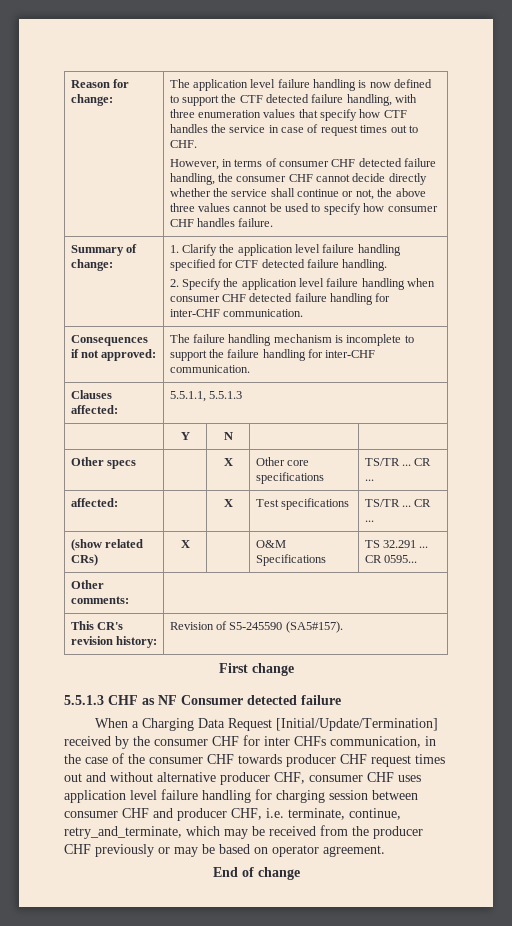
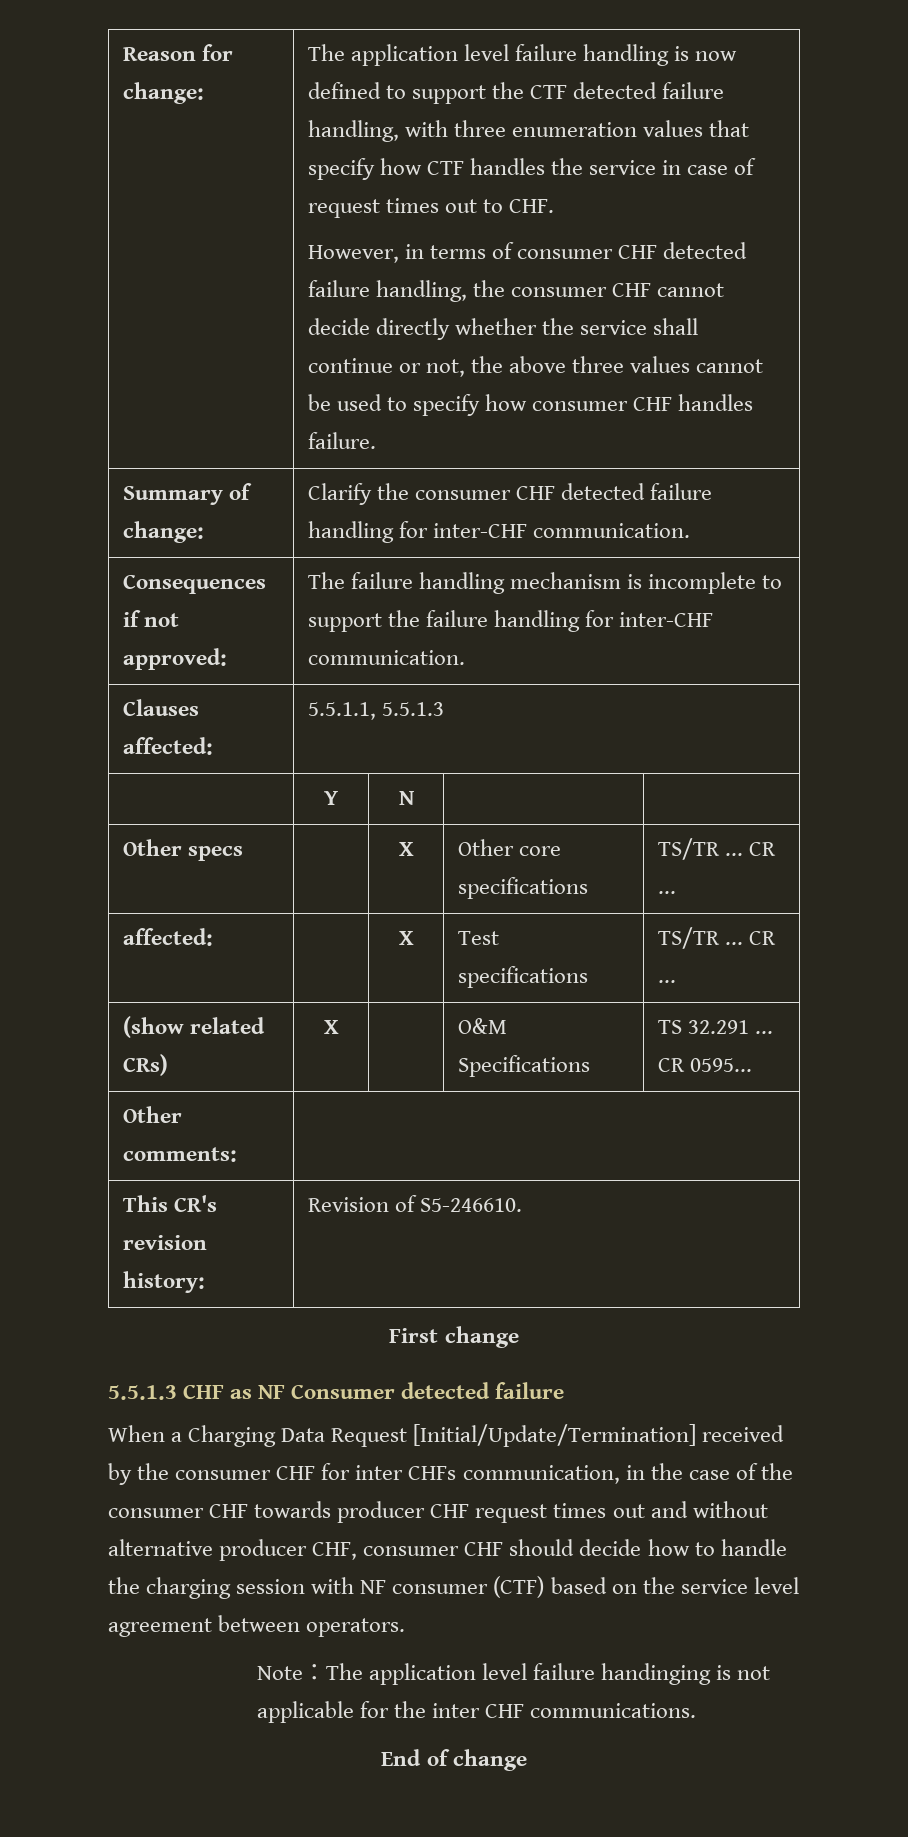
- Summary of change: | 1. Clarify the application level failure handling specified for CTF detected failure handling.
- 2. Specify the application level failure handling when consumer CHF detected failure handling for inter-CHF communication.
+ Summary of change: | Clarify the consumer CHF detected failure handling for inter-CHF communication.
- This CR's revision history: | Revision of S5-245590 (SA5#157).
+ This CR's revision history: | Revision of S5-246610.
- When a Charging Data Request [Initial/Update/Termination] received by the consumer CHF for inter CHFs communication, in the case of the consumer CHF towards producer CHF request times out and without alternative producer CHF, consumer CHF uses application level failure handling for charging session between consumer CHF and producer CHF, i.e. terminate, continue, retry_and_terminate, which may be received from the producer CHF previously or may be based on operator agreement.
+ When a Charging Data Request [Initial/Update/Termination] received by the consumer CHF for inter CHFs communication, in the case of the consumer CHF towards producer CHF request times out and without alternative producer CHF, consumer CHF should decide how to handle the charging session with NF consumer (CTF) based on the service level agreement between operators.
+ Note：The application level failure handinging is not applicable for the inter CHF communications.

